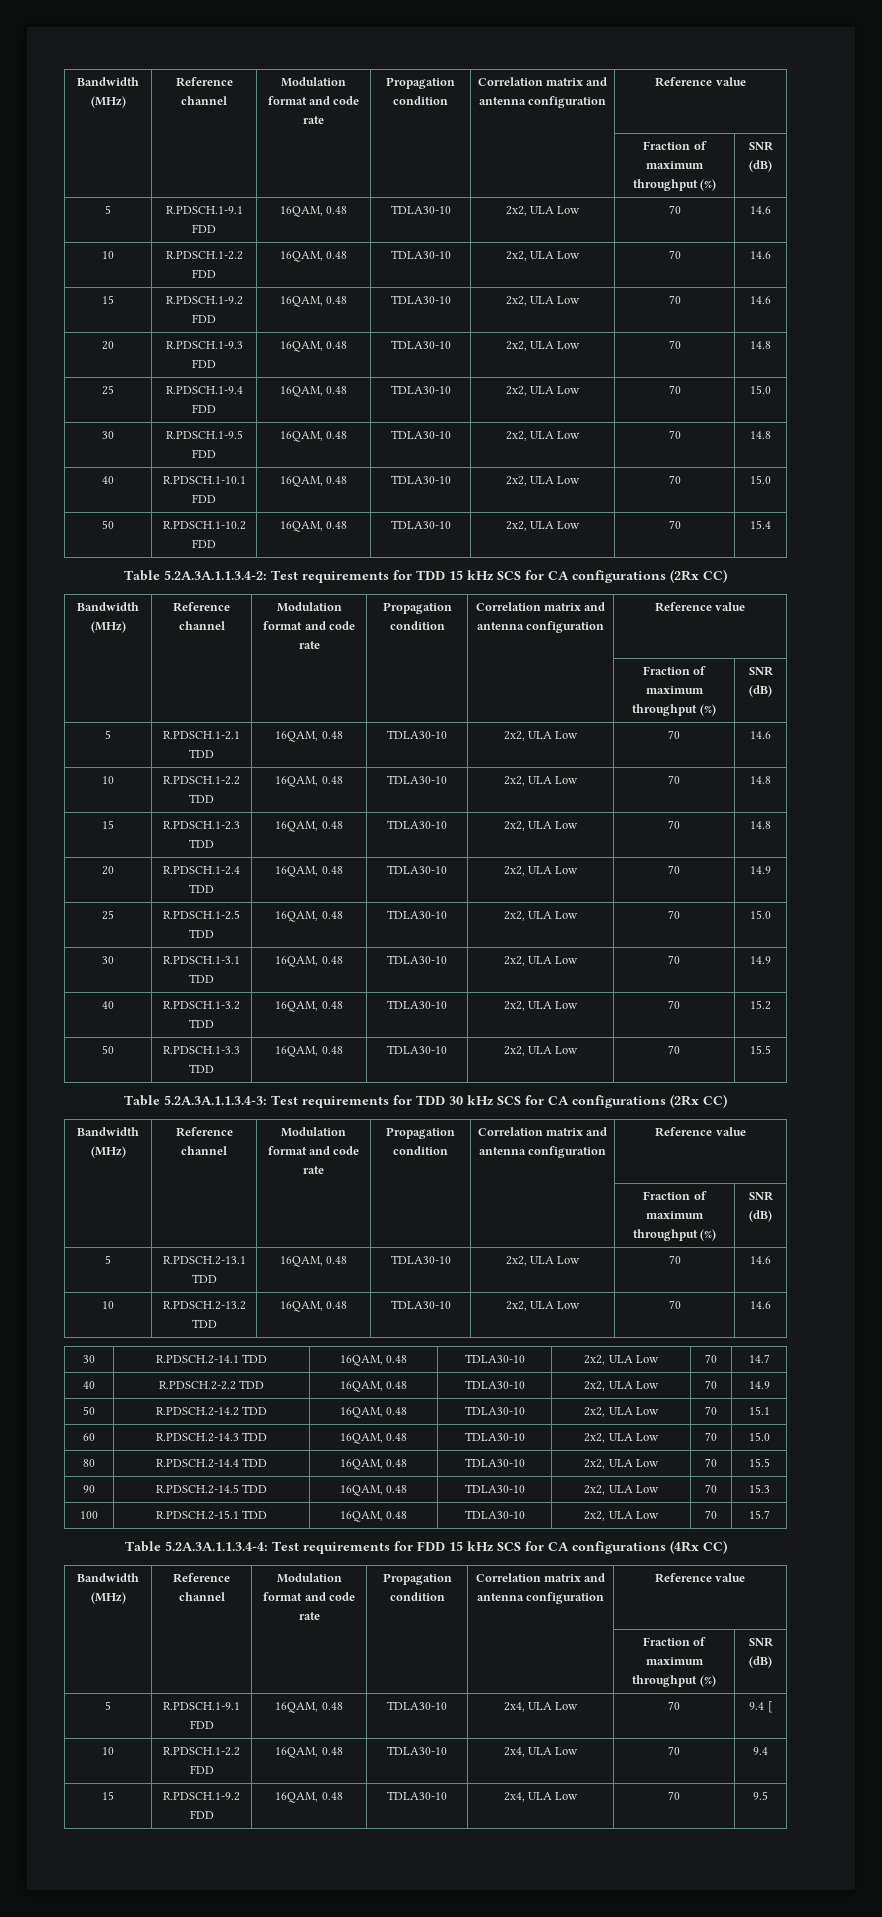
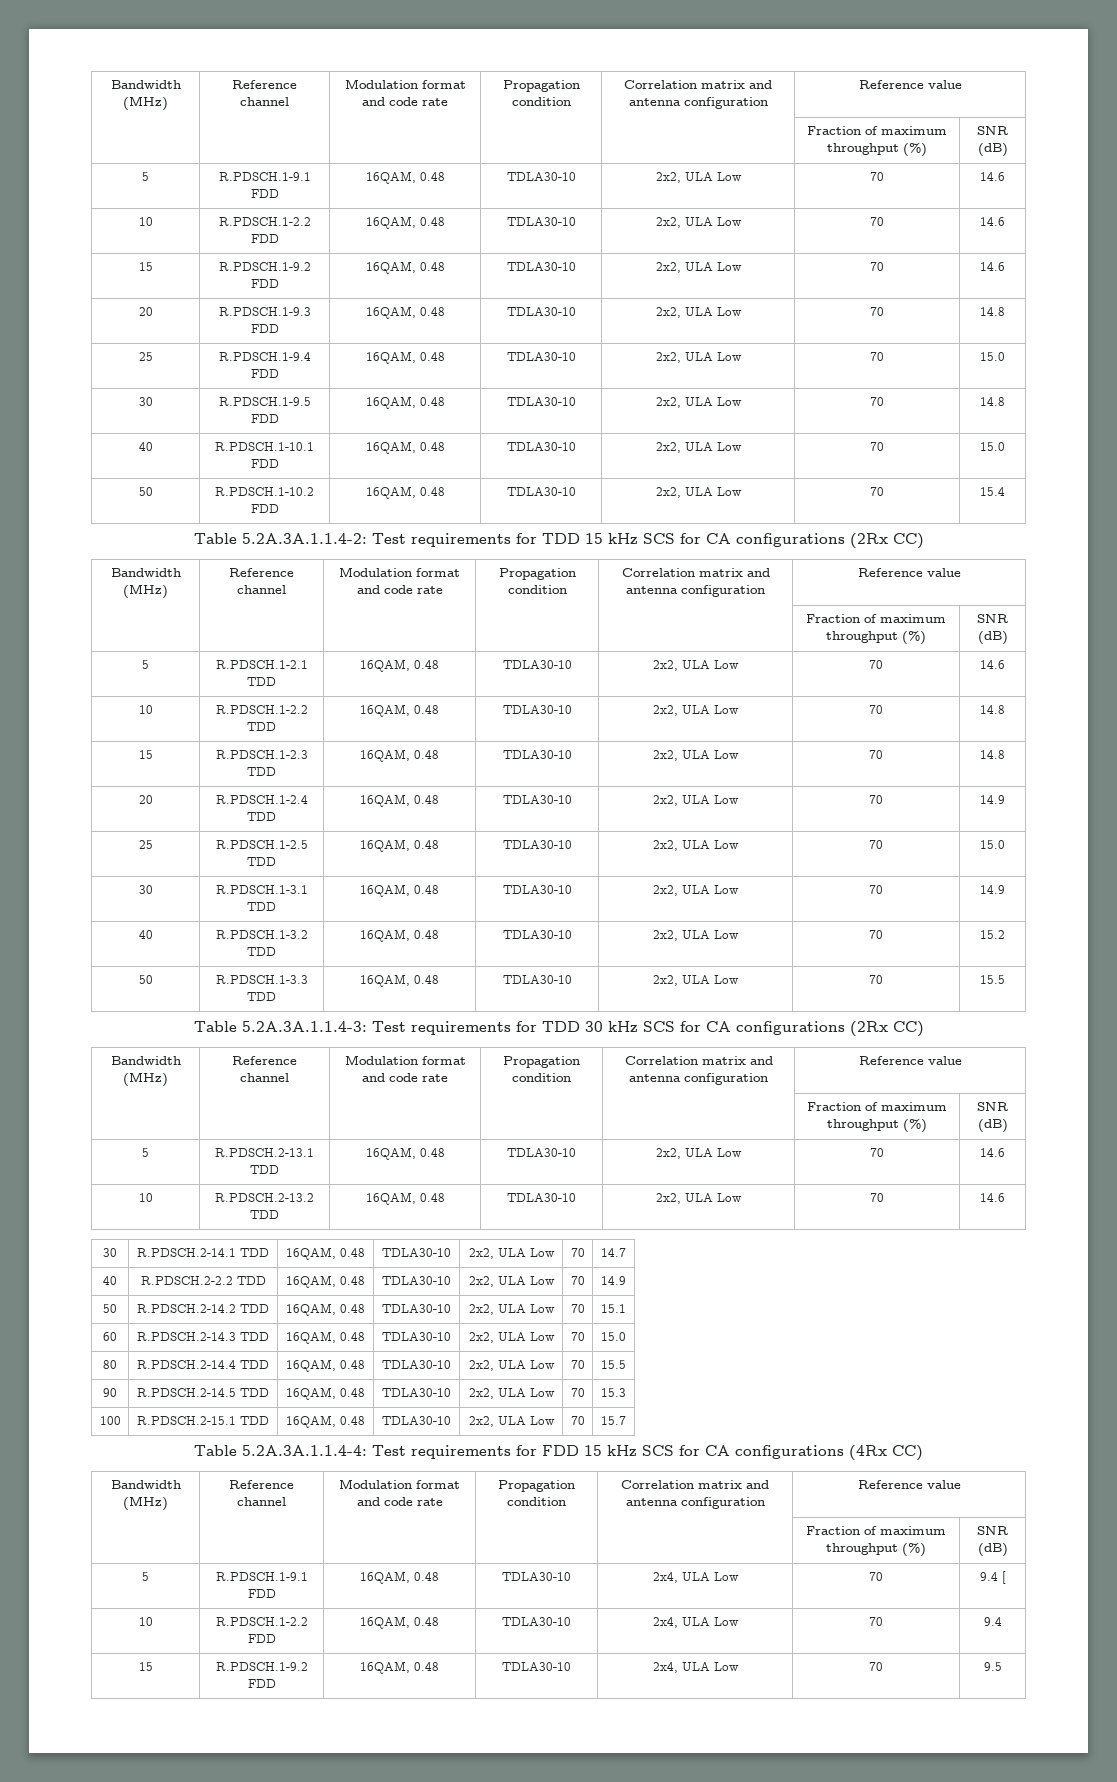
- Table 5.2A.3A.1.1.3.4-2: Test requirements for TDD 15 kHz SCS for CA configurations (2Rx CC)
+ Table 5.2A.3A.1.1.4-2: Test requirements for TDD 15 kHz SCS for CA configurations (2Rx CC)
- Table 5.2A.3A.1.1.3.4-3: Test requirements for TDD 30 kHz SCS for CA configurations (2Rx CC)
+ Table 5.2A.3A.1.1.4-3: Test requirements for TDD 30 kHz SCS for CA configurations (2Rx CC)
- Table 5.2A.3A.1.1.3.4-4: Test requirements for FDD 15 kHz SCS for CA configurations (4Rx CC)
+ Table 5.2A.3A.1.1.4-4: Test requirements for FDD 15 kHz SCS for CA configurations (4Rx CC)

